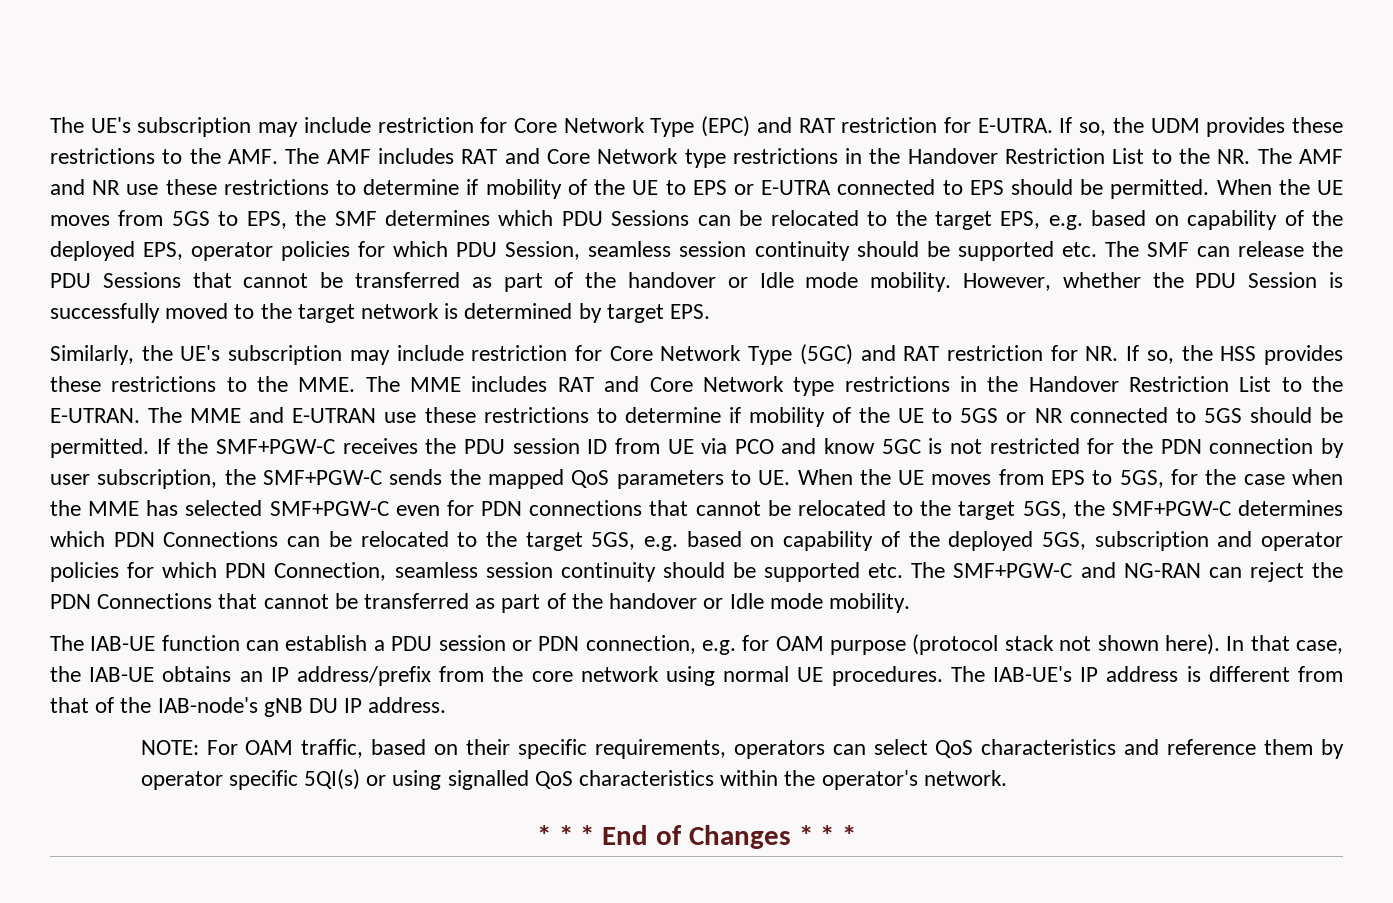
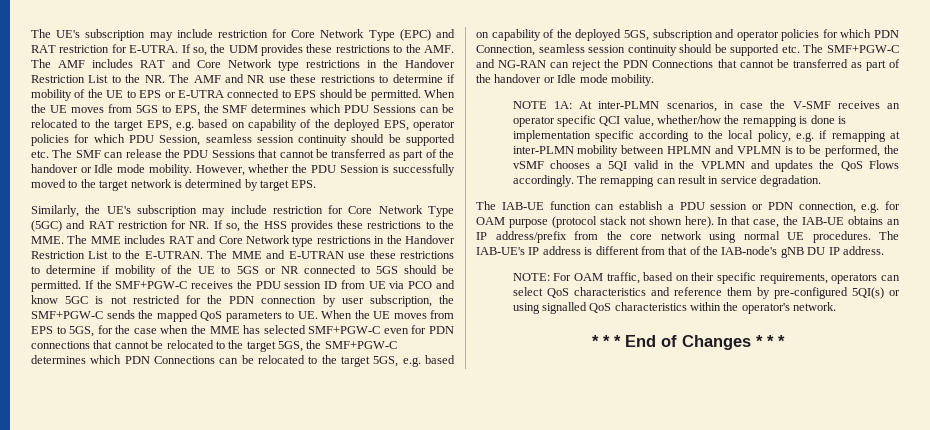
+ NOTE 1A: At inter-PLMN scenarios, in case the V-SMF receives an operator specific QCI value, whether/how the remapping is done is implementation specific according to the local policy, e.g. if remapping at inter-PLMN mobility between HPLMN and VPLMN is to be performed, the vSMF chooses a 5QI valid in the VPLMN and updates the QoS Flows accordingly. The remapping can result in service degradation.
- NOTE: For OAM traffic, based on their specific requirements, operators can select QoS characteristics and reference them by operator specific 5QI(s) or using signalled QoS characteristics within the operator's network.
+ NOTE: For OAM traffic, based on their specific requirements, operators can select QoS characteristics and reference them by pre-configured 5QI(s) or using signalled QoS characteristics within the operator's network.

